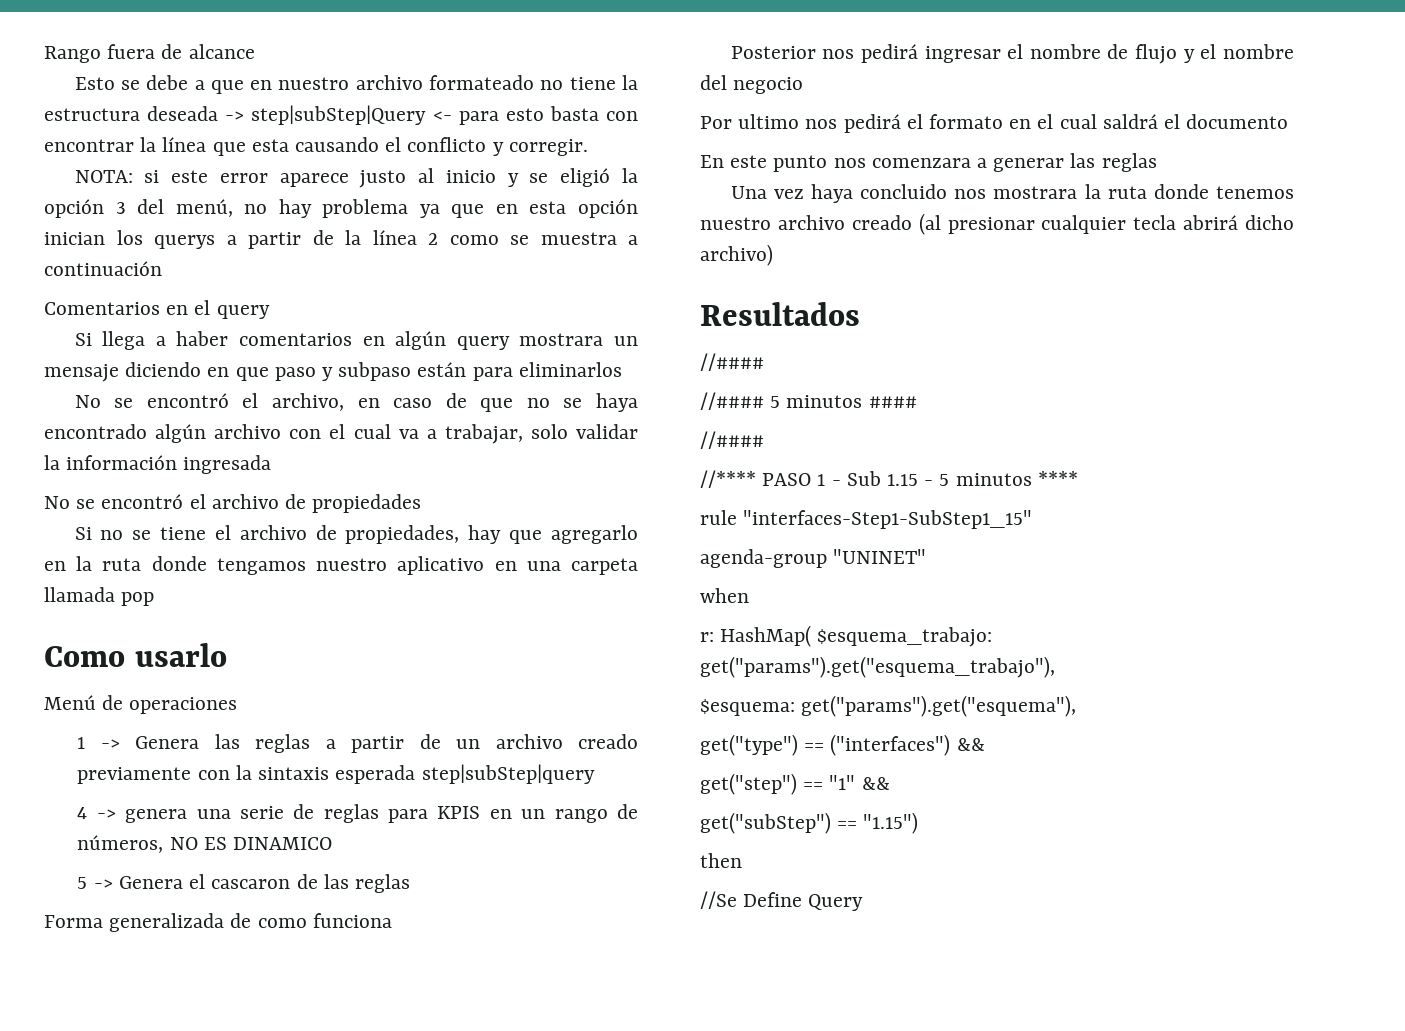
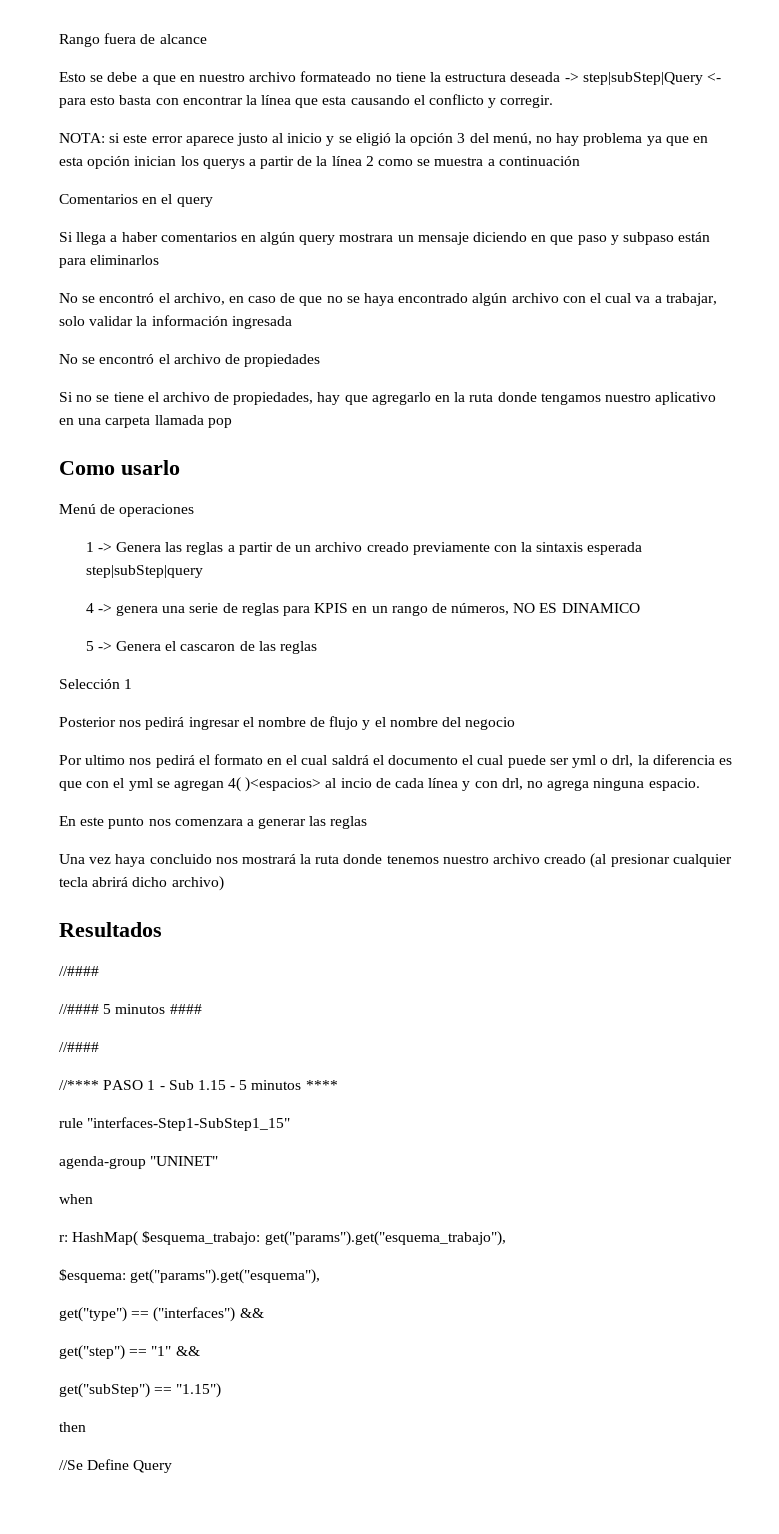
- Forma generalizada de como funciona
+ Selección 1
- Por ultimo nos pedirá el formato en el cual saldrá el documento
+ Por ultimo nos pedirá el formato en el cual saldrá el documento el cual puede ser yml o drl, la diferencia es que con el yml se agregan 4( )<espacios> al incio de cada línea y con drl, no agrega ninguna espacio.
- Una vez haya concluido nos mostrara la ruta donde tenemos nuestro archivo creado (al presionar cualquier tecla abrirá dicho archivo)
+ Una vez haya concluido nos mostrará la ruta donde tenemos nuestro archivo creado (al presionar cualquier tecla abrirá dicho archivo)

